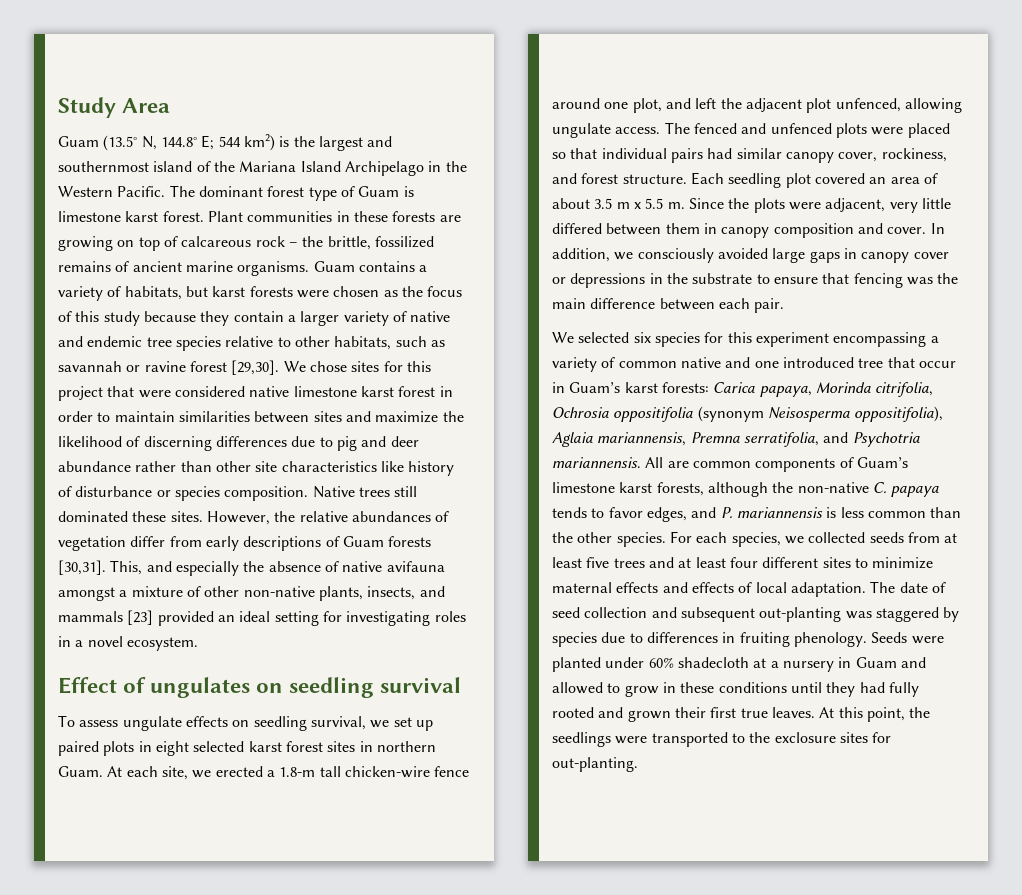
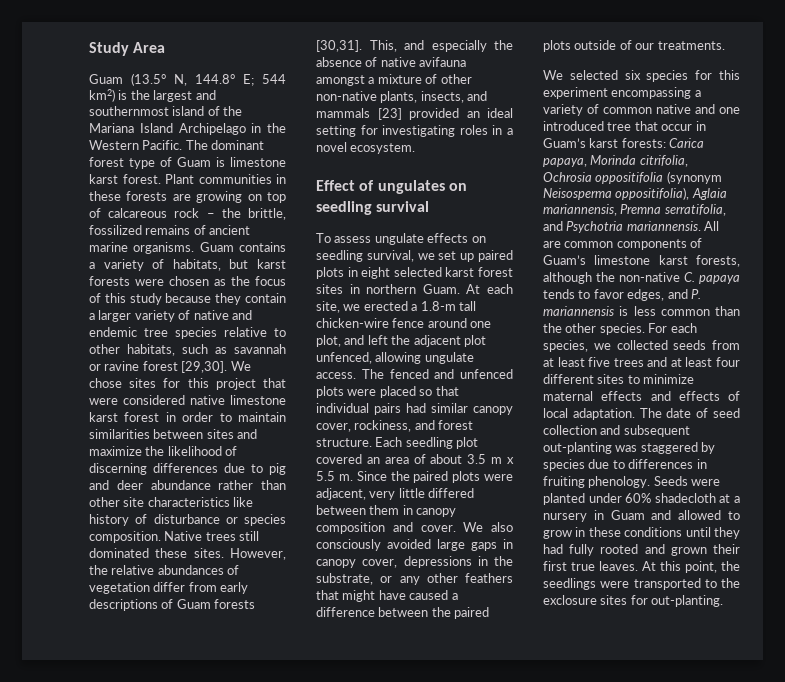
- Since the plots were adjacent, very little differed between them in canopy composition and cover.
+ Since the paired plots were adjacent, very little differed between them in canopy composition and cover.
- In addition, we consciously avoided large gaps in canopy cover or depressions in the substrate to ensure that fencing was the main difference between each pair.
+ We also consciously avoided large gaps in canopy cover, depressions in the substrate, or any other feathers that might have caused a difference between the paired plots outside of our treatments.

